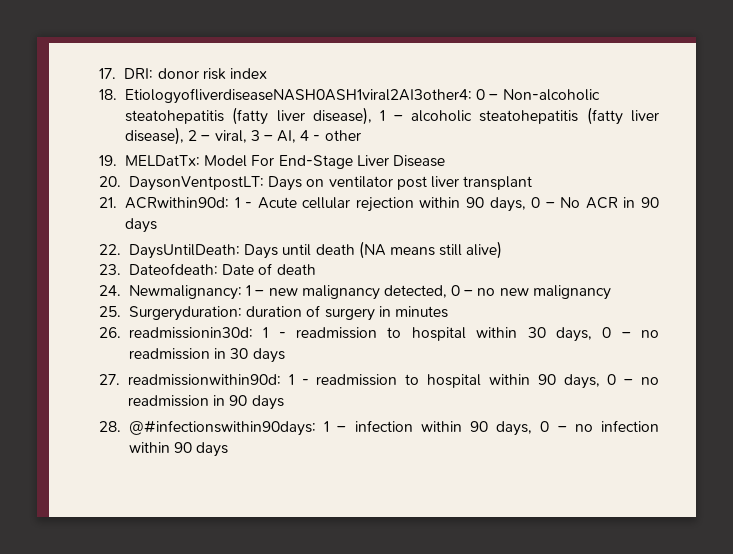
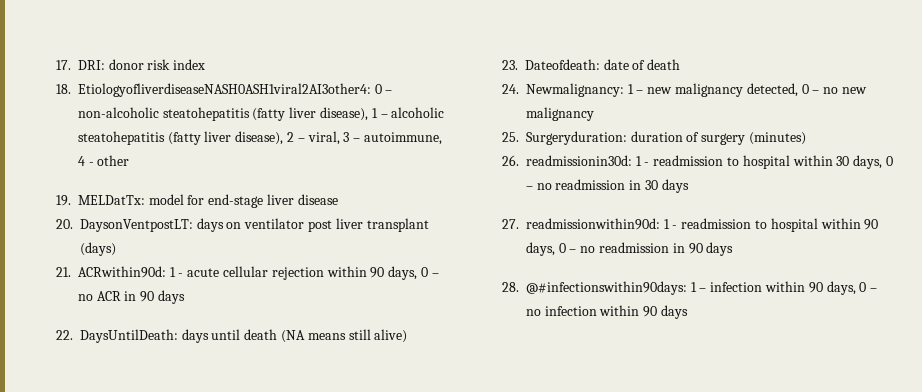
- 18. EtiologyofliverdiseaseNASH0ASH1viral2AI3other4: 0 – Non-alcoholic steatohepatitis (fatty liver disease), 1 – alcoholic steatohepatitis (fatty liver disease), 2 – viral, 3 – AI, 4 - other
+ 18. EtiologyofliverdiseaseNASH0ASH1viral2AI3other4: 0 – non-alcoholic steatohepatitis (fatty liver disease), 1 – alcoholic steatohepatitis (fatty liver disease), 2 – viral, 3 – autoimmune, 4 - other
- 19. MELDatTx: Model For End-Stage Liver Disease
+ 19. MELDatTx: model for end-stage liver disease
- 20. DaysonVentpostLT: Days on ventilator post liver transplant
+ 20. DaysonVentpostLT: days on ventilator post liver transplant (days)
- 21. ACRwithin90d: 1 - Acute cellular rejection within 90 days, 0 – No ACR in 90 days
+ 21. ACRwithin90d: 1 - acute cellular rejection within 90 days, 0 – no ACR in 90 days
- 22. DaysUntilDeath: Days until death (NA means still alive)
+ 22. DaysUntilDeath: days until death (NA means still alive)
- 23. Dateofdeath: Date of death
+ 23. Dateofdeath: date of death
- 25. Surgeryduration: duration of surgery in minutes
+ 25. Surgeryduration: duration of surgery (minutes)

